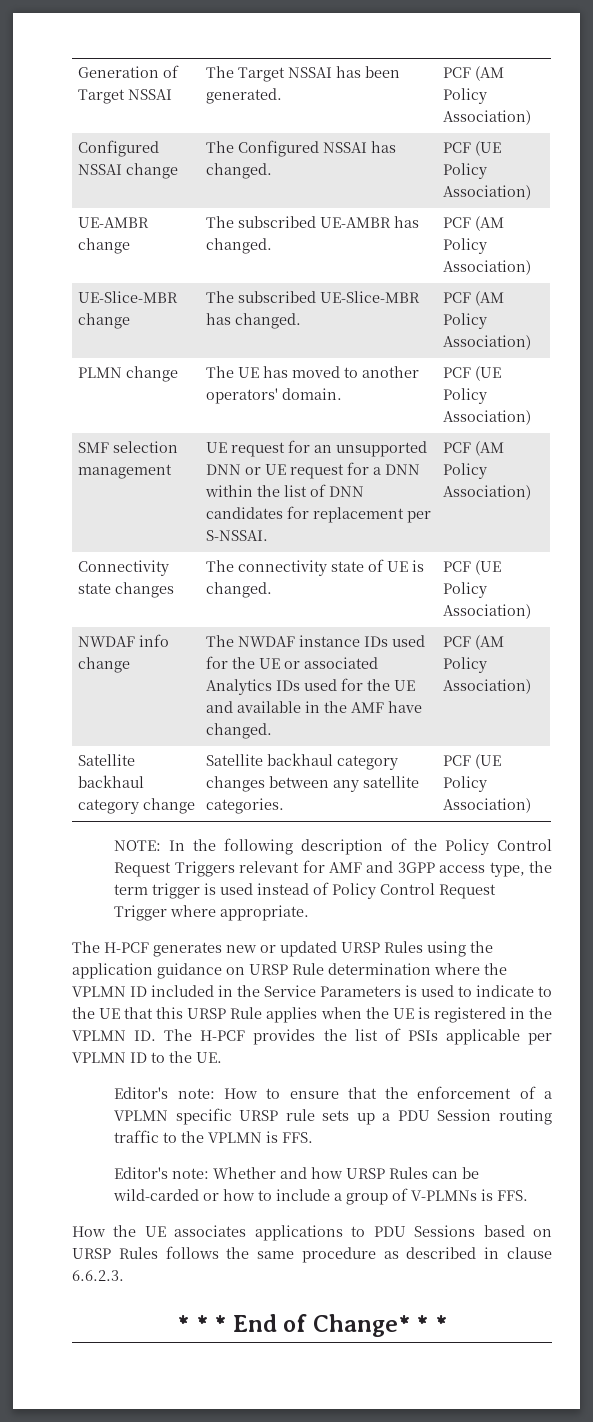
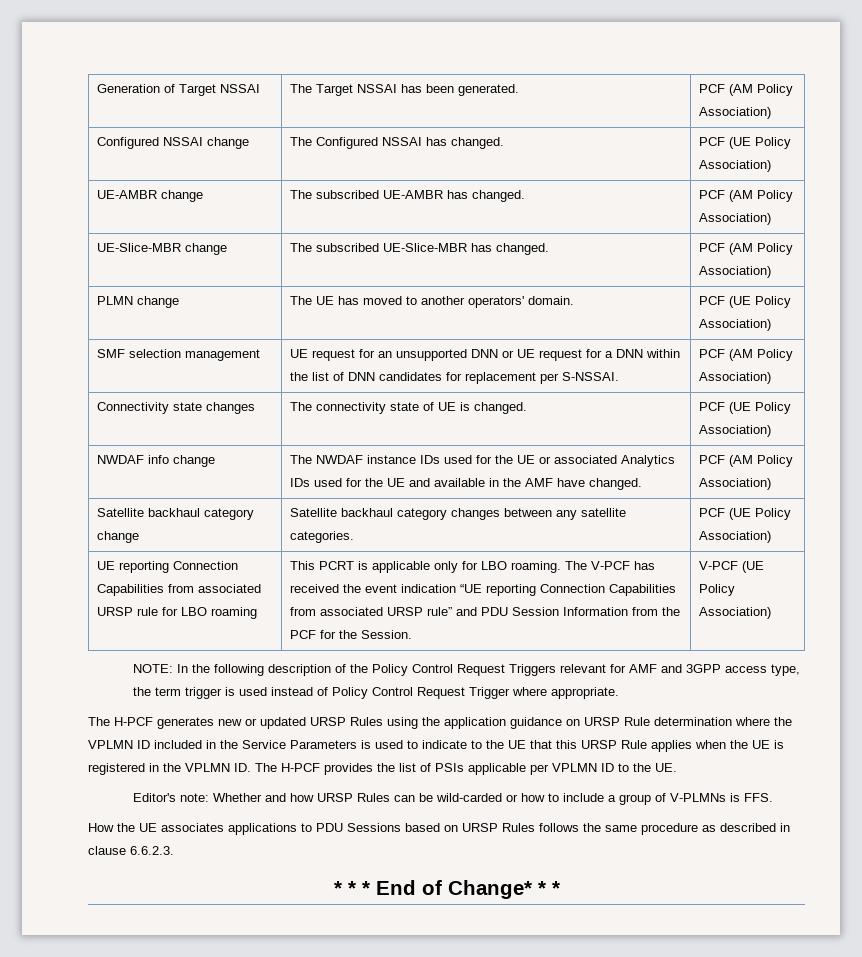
+ UE reporting Connection Capabilities from associated URSP rule for LBO roaming | This PCRT is applicable only for LBO roaming. The V-PCF has received the event indication “UE reporting Connection Capabilities from associated URSP rule” and PDU Session Information from the PCF for the Session. | V-PCF (UE Policy Association)
- Editor's note: How to ensure that the enforcement of a VPLMN specific URSP rule sets up a PDU Session routing traffic to the VPLMN is FFS.

